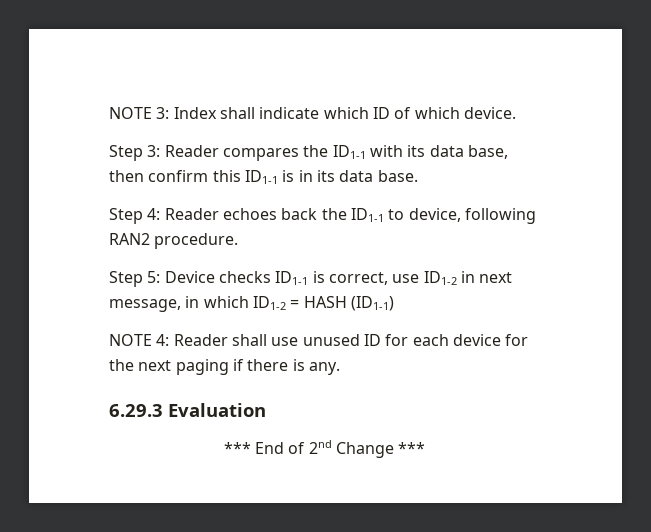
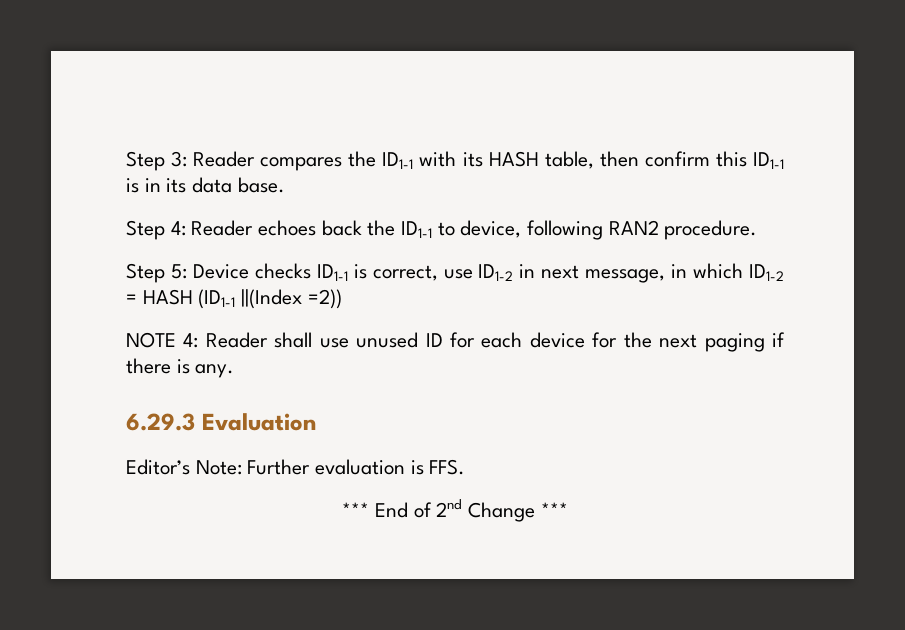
- NOTE 3: Index shall indicate which ID of which device.
- Step 3: Reader compares the ID1-1 with its data base, then confirm this ID1-1 is in its data base.
+ Step 3: Reader compares the ID1-1 with its HASH table, then confirm this ID1-1 is in its data base.
- Step 5: Device checks ID1-1 is correct, use ID1-2 in next message, in which ID1-2 = HASH (ID1-1)
+ Step 5: Device checks ID1-1 is correct, use ID1-2 in next message, in which ID1-2 = HASH (ID1-1 ||(Index =2))
+ Editor’s Note: Further evaluation is FFS.

